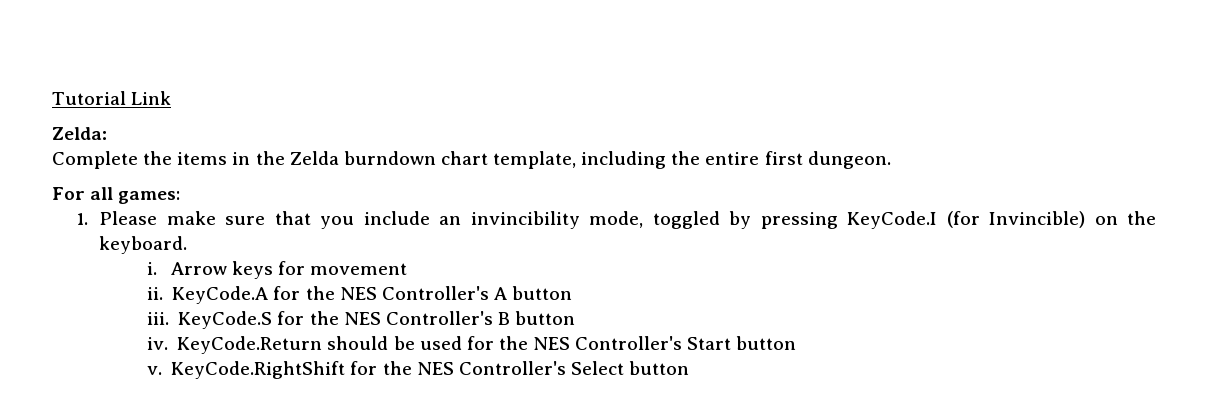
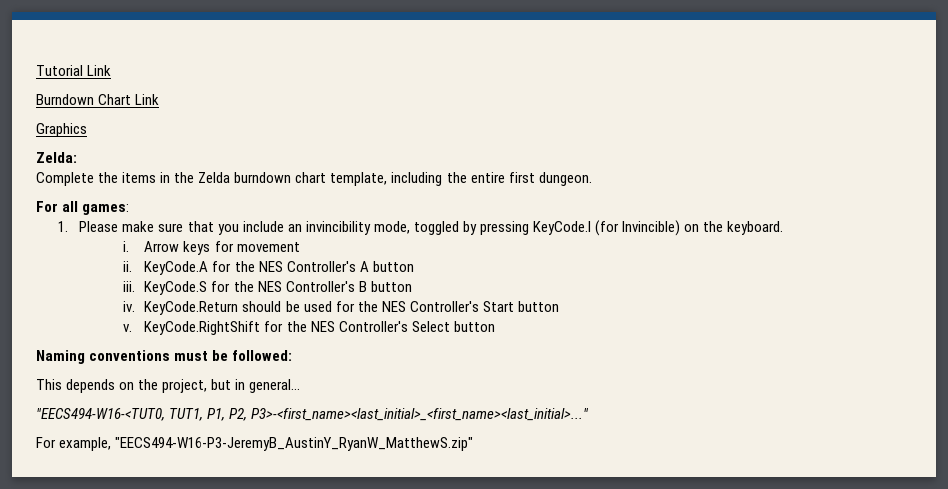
+ Burndown Chart Link
+ Graphics
+ Naming conventions must be followed:
+ This depends on the project, but in general...
+ "EECS494-W16-<TUT0, TUT1, P1, P2, P3>-<first_name><last_initial>_<first_name><last_initial>..."
+ For example, "EECS494-W16-P3-JeremyB_AustinY_RyanW_MatthewS.zip"

